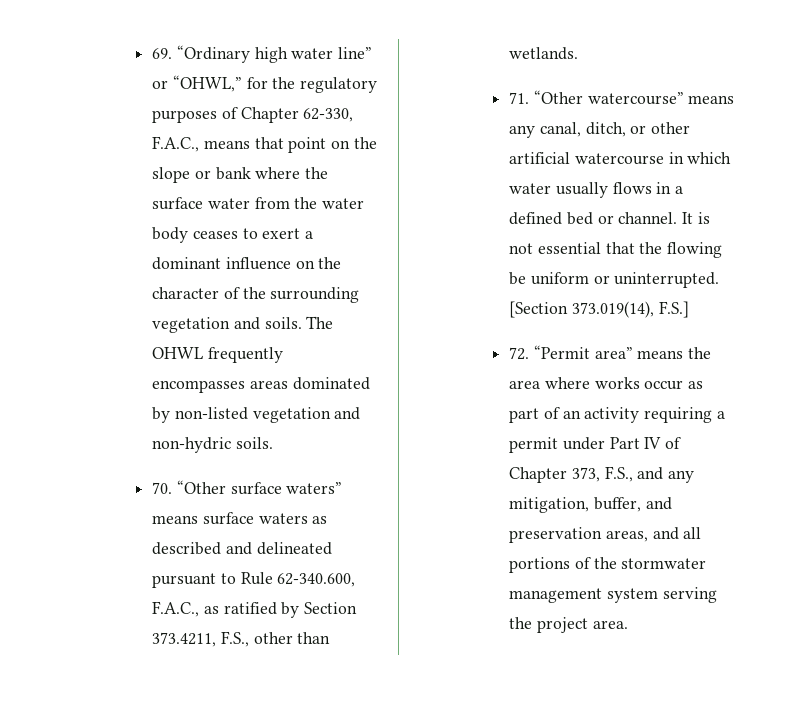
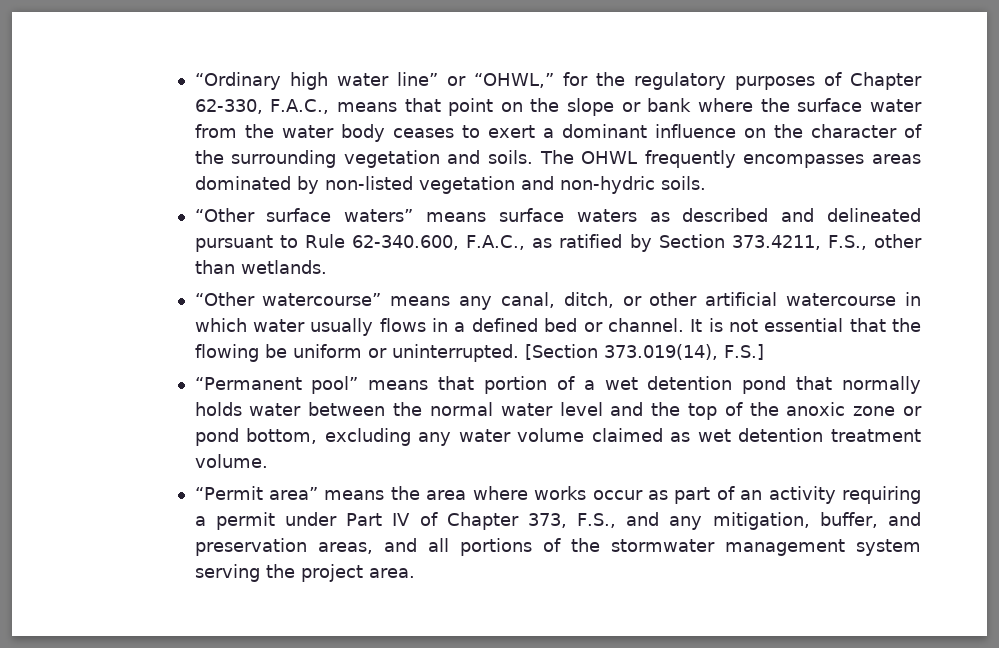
- 69. “Ordinary high water line” or “OHWL,” for the regulatory purposes of Chapter 62-330, F.A.C., means that point on the slope or bank where the surface water from the water body ceases to exert a dominant influence on the character of the surrounding vegetation and soils.
+ “Ordinary high water line” or “OHWL,” for the regulatory purposes of Chapter 62-330, F.A.C., means that point on the slope or bank where the surface water from the water body ceases to exert a dominant influence on the character of the surrounding vegetation and soils.
- 70. “Other surface waters” means surface waters as described and delineated pursuant to Rule 62-340.600, F.A.C., as ratified by Section 373.4211, F.S., other than wetlands.
+ “Other surface waters” means surface waters as described and delineated pursuant to Rule 62-340.600, F.A.C., as ratified by Section 373.4211, F.S., other than wetlands.
- 71. “Other watercourse” means any canal, ditch, or other artificial watercourse in which water usually flows in a defined bed or channel.
+ “Other watercourse” means any canal, ditch, or other artificial watercourse in which water usually flows in a defined bed or channel.
- 72. “Permit area” means the area where works occur as part of an activity requiring a permit under Part IV of Chapter 373, F.S., and any mitigation, buffer, and preservation areas, and all portions of the stormwater management system serving the project area.
+ “Permanent pool” means that portion of a wet detention pond that normally holds water between the normal water level and the top of the anoxic zone or pond bottom, excluding any water volume claimed as wet detention treatment volume.
+ “Permit area” means the area where works occur as part of an activity requiring a permit under Part IV of Chapter 373, F.S., and any mitigation, buffer, and preservation areas, and all portions of the stormwater management system serving the project area.

